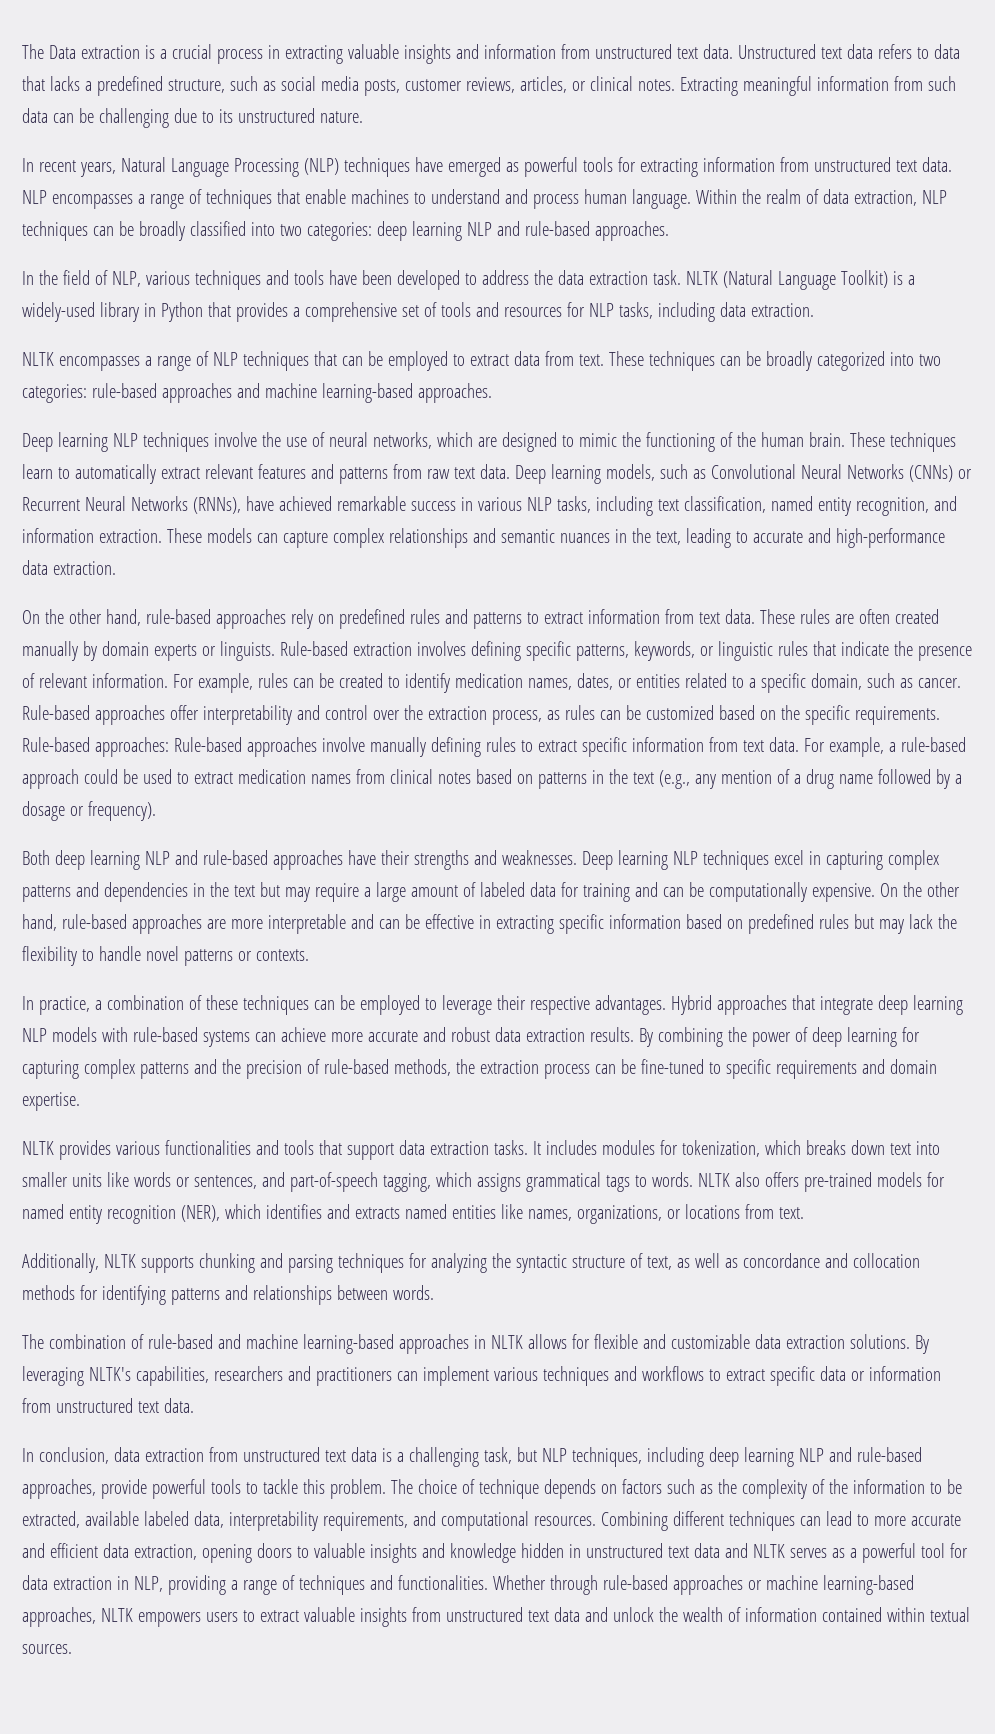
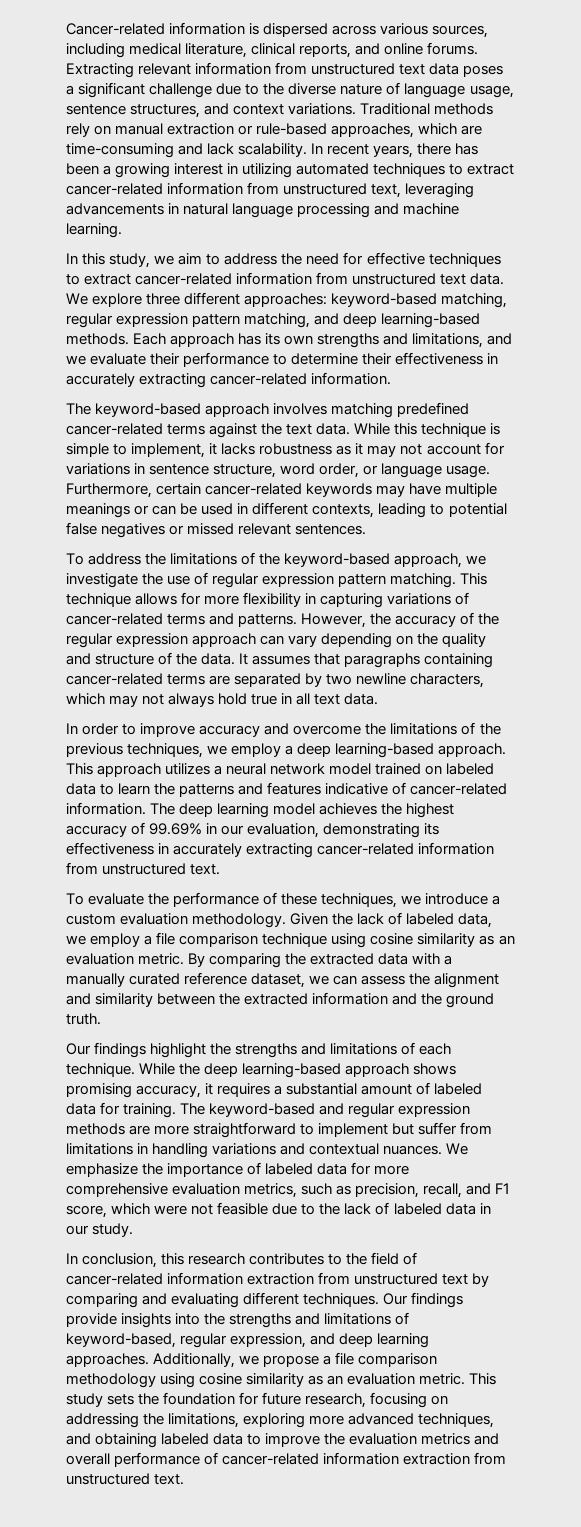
- The Data extraction is a crucial process in extracting valuable insights and information from unstructured text data. Unstructured text data refers to data that lacks a predefined structure, such as social media posts, customer reviews, articles, or clinical notes. Extracting meaningful information from such data can be challenging due to its unstructured nature.
- In recent years, Natural Language Processing (NLP) techniques have emerged as powerful tools for extracting information from unstructured text data. NLP encompasses a range of techniques that enable machines to understand and process human language. Within the realm of data extraction, NLP techniques can be broadly classified into two categories: deep learning NLP and rule-based approaches.
- In the field of NLP, various techniques and tools have been developed to address the data extraction task. NLTK (Natural Language Toolkit) is a widely-used library in Python that provides a comprehensive set of tools and resources for NLP tasks, including data extraction.
- NLTK encompasses a range of NLP techniques that can be employed to extract data from text. These techniques can be broadly categorized into two categories: rule-based approaches and machine learning-based approaches.
- Deep learning NLP techniques involve the use of neural networks, which are designed to mimic the functioning of the human brain. These techniques learn to automatically extract relevant features and patterns from raw text data. Deep learning models, such as Convolutional Neural Networks (CNNs) or Recurrent Neural Networks (RNNs), have achieved remarkable success in various NLP tasks, including text classification, named entity recognition, and information extraction. These models can capture complex relationships and semantic nuances in the text, leading to accurate and high-performance data extraction.
- On the other hand, rule-based approaches rely on predefined rules and patterns to extract information from text data. These rules are often created manually by domain experts or linguists. Rule-based extraction involves defining specific patterns, keywords, or linguistic rules that indicate the presence of relevant information. For example, rules can be created to identify medication names, dates, or entities related to a specific domain, such as cancer. Rule-based approaches offer interpretability and control over the extraction process, as rules can be customized based on the specific requirements. Rule-based approaches: Rule-based approaches involve manually defining rules to extract specific information from text data. For example, a rule-based approach could be used to extract medication names from clinical notes based on patterns in the text (e.g., any mention of a drug name followed by a dosage or frequency).
- Both deep learning NLP and rule-based approaches have their strengths and weaknesses. Deep learning NLP techniques excel in capturing complex patterns and dependencies in the text but may require a large amount of labeled data for training and can be computationally expensive. On the other hand, rule-based approaches are more interpretable and can be effective in extracting specific information based on predefined rules but may lack the flexibility to handle novel patterns or contexts.
- In practice, a combination of these techniques can be employed to leverage their respective advantages. Hybrid approaches that integrate deep learning NLP models with rule-based systems can achieve more accurate and robust data extraction results. By combining the power of deep learning for capturing complex patterns and the precision of rule-based methods, the extraction process can be fine-tuned to specific requirements and domain expertise.
- NLTK provides various functionalities and tools that support data extraction tasks. It includes modules for tokenization, which breaks down text into smaller units like words or sentences, and part-of-speech tagging, which assigns grammatical tags to words. NLTK also offers pre-trained models for named entity recognition (NER), which identifies and extracts named entities like names, organizations, or locations from text.
- Additionally, NLTK supports chunking and parsing techniques for analyzing the syntactic structure of text, as well as concordance and collocation methods for identifying patterns and relationships between words.
- The combination of rule-based and machine learning-based approaches in NLTK allows for flexible and customizable data extraction solutions. By leveraging NLTK's capabilities, researchers and practitioners can implement various techniques and workflows to extract specific data or information from unstructured text data.
- In conclusion, data extraction from unstructured text data is a challenging task, but NLP techniques, including deep learning NLP and rule-based approaches, provide powerful tools to tackle this problem. The choice of technique depends on factors such as the complexity of the information to be extracted, available labeled data, interpretability requirements, and computational resources. Combining different techniques can lead to more accurate and efficient data extraction, opening doors to valuable insights and knowledge hidden in unstructured text data and NLTK serves as a powerful tool for data extraction in NLP, providing a range of techniques and functionalities. Whether through rule-based approaches or machine learning-based approaches, NLTK empowers users to extract valuable insights from unstructured text data and unlock the wealth of information contained within textual sources.
+ Cancer-related information is dispersed across various sources, including medical literature, clinical reports, and online forums. Extracting relevant information from unstructured text data poses a significant challenge due to the diverse nature of language usage, sentence structures, and context variations. Traditional methods rely on manual extraction or rule-based approaches, which are time-consuming and lack scalability. In recent years, there has been a growing interest in utilizing automated techniques to extract cancer-related information from unstructured text, leveraging advancements in natural language processing and machine learning.
+ In this study, we aim to address the need for effective techniques to extract cancer-related information from unstructured text data. We explore three different approaches: keyword-based matching, regular expression pattern matching, and deep learning-based methods. Each approach has its own strengths and limitations, and we evaluate their performance to determine their effectiveness in accurately extracting cancer-related information.
+ The keyword-based approach involves matching predefined cancer-related terms against the text data. While this technique is simple to implement, it lacks robustness as it may not account for variations in sentence structure, word order, or language usage. Furthermore, certain cancer-related keywords may have multiple meanings or can be used in different contexts, leading to potential false negatives or missed relevant sentences.
+ To address the limitations of the keyword-based approach, we investigate the use of regular expression pattern matching. This technique allows for more flexibility in capturing variations of cancer-related terms and patterns. However, the accuracy of the regular expression approach can vary depending on the quality and structure of the data. It assumes that paragraphs containing cancer-related terms are separated by two newline characters, which may not always hold true in all text data.
+ In order to improve accuracy and overcome the limitations of the previous techniques, we employ a deep learning-based approach. This approach utilizes a neural network model trained on labeled data to learn the patterns and features indicative of cancer-related information. The deep learning model achieves the highest accuracy of 99.69% in our evaluation, demonstrating its effectiveness in accurately extracting cancer-related information from unstructured text.
+ To evaluate the performance of these techniques, we introduce a custom evaluation methodology. Given the lack of labeled data, we employ a file comparison technique using cosine similarity as an evaluation metric. By comparing the extracted data with a manually curated reference dataset, we can assess the alignment and similarity between the extracted information and the ground truth.
+ Our findings highlight the strengths and limitations of each technique. While the deep learning-based approach shows promising accuracy, it requires a substantial amount of labeled data for training. The keyword-based and regular expression methods are more straightforward to implement but suffer from limitations in handling variations and contextual nuances. We emphasize the importance of labeled data for more comprehensive evaluation metrics, such as precision, recall, and F1 score, which were not feasible due to the lack of labeled data in our study.
+ In conclusion, this research contributes to the field of cancer-related information extraction from unstructured text by comparing and evaluating different techniques. Our findings provide insights into the strengths and limitations of keyword-based, regular expression, and deep learning approaches. Additionally, we propose a file comparison methodology using cosine similarity as an evaluation metric. This study sets the foundation for future research, focusing on addressing the limitations, exploring more advanced techniques, and obtaining labeled data to improve the evaluation metrics and overall performance of cancer-related information extraction from unstructured text.

